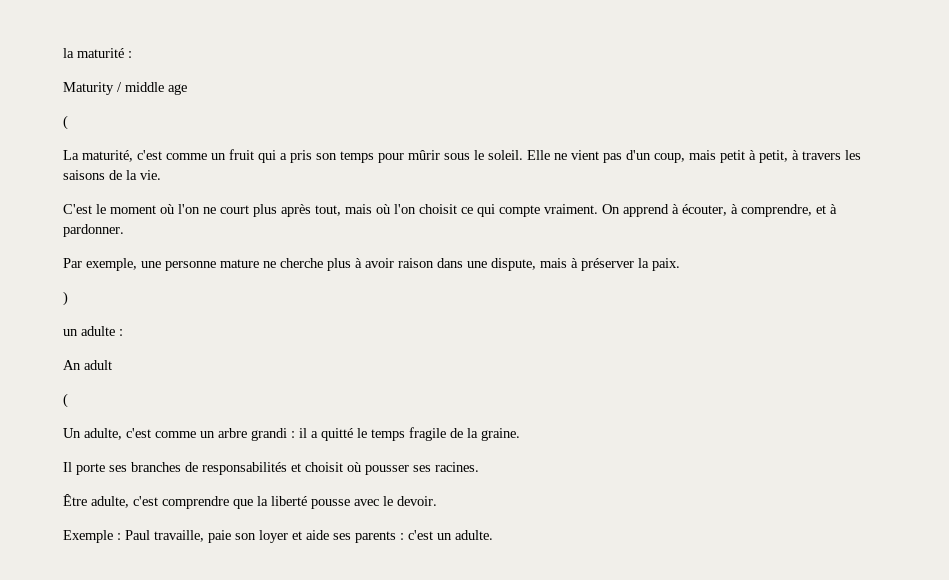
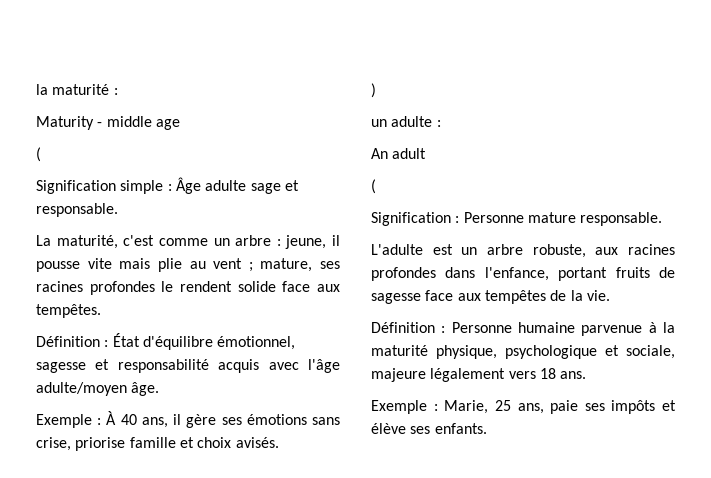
- Maturity / middle age
+ Maturity - middle age
+ Signification simple : Âge adulte sage et responsable.
- La maturité, c'est comme un fruit qui a pris son temps pour mûrir sous le soleil. Elle ne vient pas d'un coup, mais petit à petit, à travers les saisons de la vie.
- C'est le moment où l'on ne court plus après tout, mais où l'on choisit ce qui compte vraiment. On apprend à écouter, à comprendre, et à pardonner.
- Par exemple, une personne mature ne cherche plus à avoir raison dans une dispute, mais à préserver la paix.
+ La maturité, c'est comme un arbre : jeune, il pousse vite mais plie au vent ; mature, ses racines profondes le rendent solide face aux tempêtes.
+ Définition : État d'équilibre émotionnel, sagesse et responsabilité acquis avec l'âge adulte/moyen âge.
+ Exemple : À 40 ans, il gère ses émotions sans crise, priorise famille et choix avisés.
- Un adulte, c'est comme un arbre grandi : il a quitté le temps fragile de la graine.
- Il porte ses branches de responsabilités et choisit où pousser ses racines.
- Être adulte, c'est comprendre que la liberté pousse avec le devoir.
- Exemple : Paul travaille, paie son loyer et aide ses parents : c'est un adulte.
+ Signification : Personne mature responsable.
+ L'adulte est un arbre robuste, aux racines profondes dans l'enfance, portant fruits de sagesse face aux tempêtes de la vie.
+ Définition : Personne humaine parvenue à la maturité physique, psychologique et sociale, majeure légalement vers 18 ans.
+ Exemple : Marie, 25 ans, paie ses impôts et élève ses enfants.

